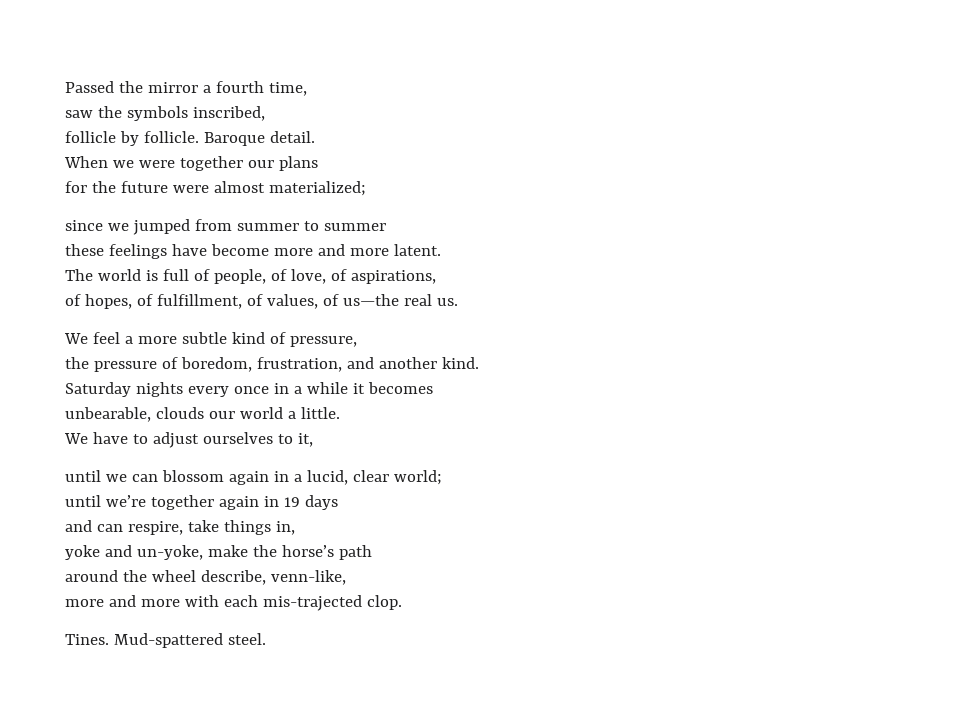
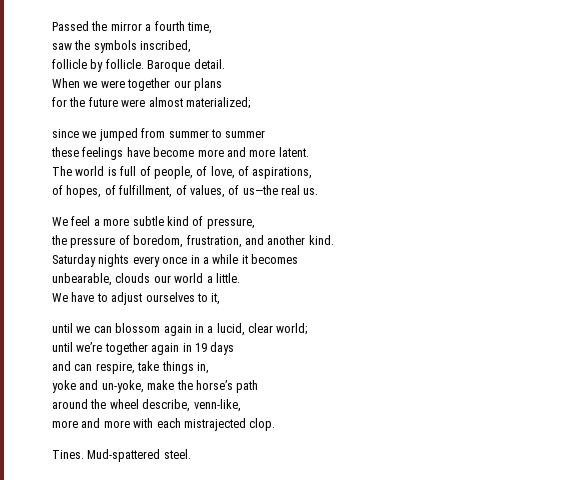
- more and more with each mis-trajected clop.
+ more and more with each mistrajected clop.

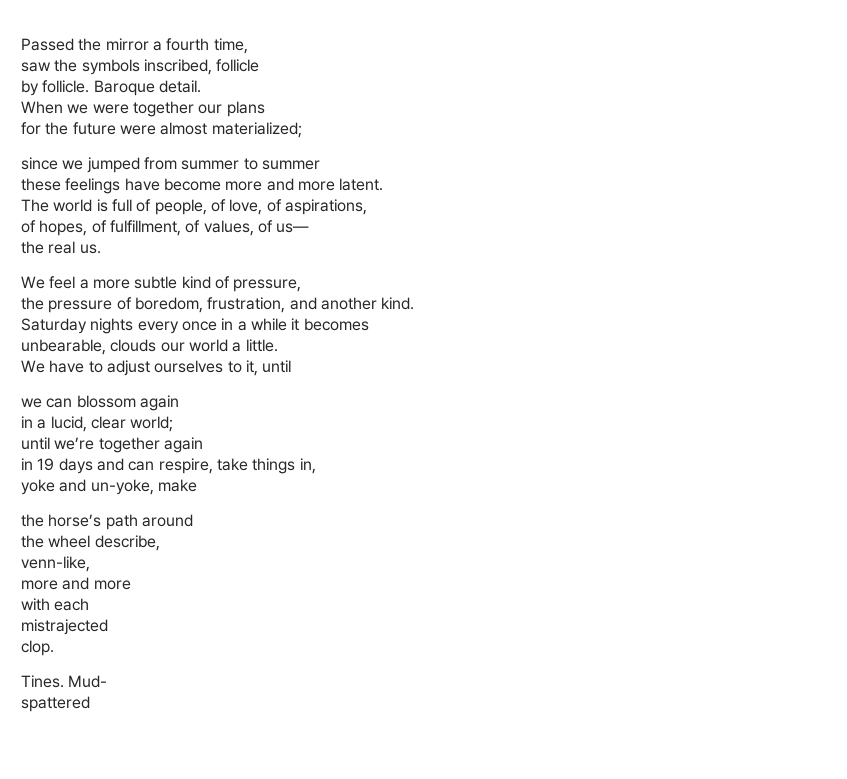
- saw the symbols inscribed,
- follicle by follicle.
+ saw the symbols inscribed, follicle
+ by follicle.
- of hopes, of fulfillment, of values, of us—the real us.
+ of hopes, of fulfillment, of values, of us—
+ the real us.
- We have to adjust ourselves to it,
- until we can blossom again in a lucid, clear world;
+ We have to adjust ourselves to it, until
+ we can blossom again
+ in a lucid, clear world;
- until we’re together again in 19 days
- and can respire, take things in,
+ until we’re together again
+ in 19 days and can respire, take things in,
- yoke and un-yoke, make the horse’s path
- around the wheel describe, venn-like,
- more and more with each mistrajected clop.
+ yoke and un-yoke, make
+ the horse’s path around
+ the wheel describe,
+ venn-like,
+ more and more
+ with each
+ mistrajected
+ clop.
- Mud-spattered steel.
+ Mud-
+ spattered

